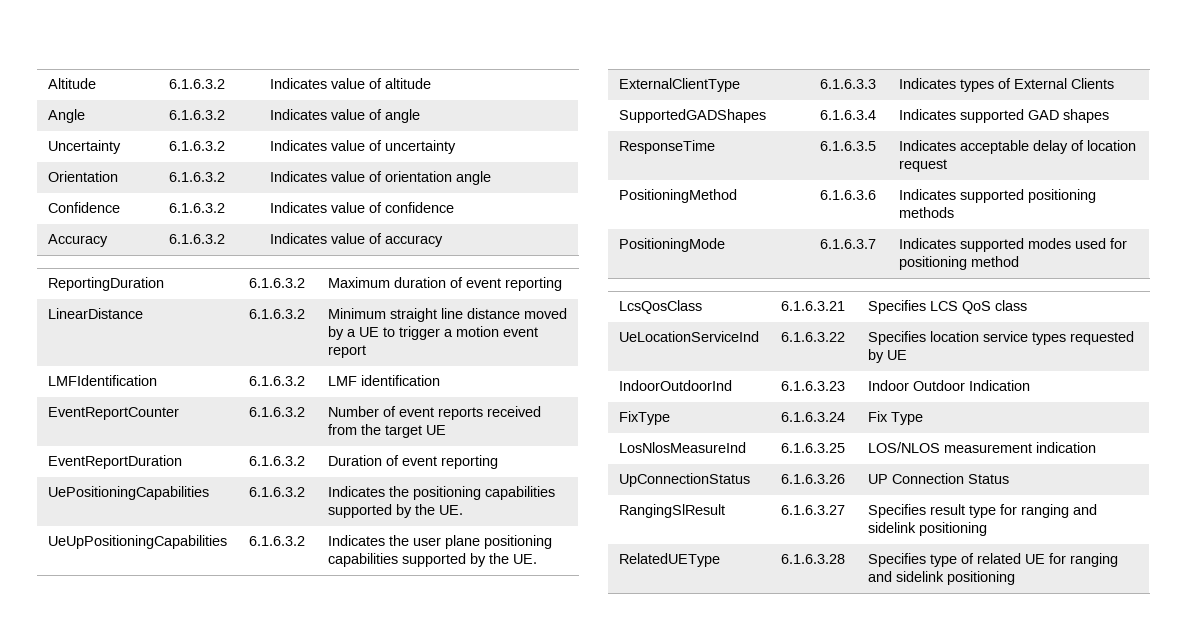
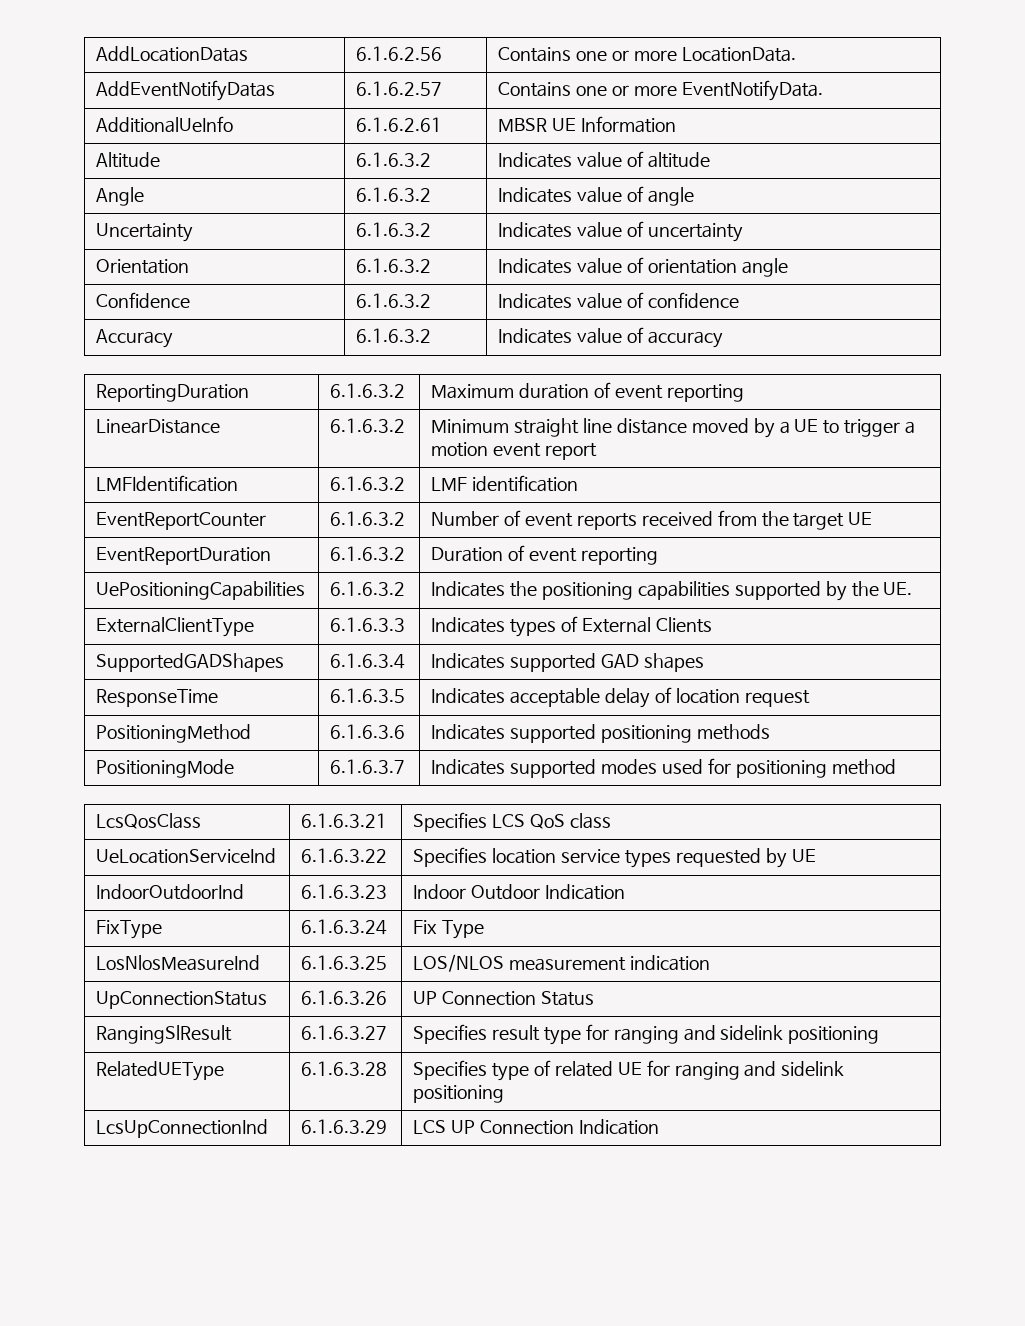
+ AddLocationDatas | 6.1.6.2.56 | Contains one or more LocationData.
+ AddEventNotifyDatas | 6.1.6.2.57 | Contains one or more EventNotifyData.
+ AdditionalUeInfo | 6.1.6.2.61 | MBSR UE Information
- UeUpPositioningCapabilities | 6.1.6.3.2 | Indicates the user plane positioning capabilities supported by the UE.
+ LcsUpConnectionInd | 6.1.6.3.29 | LCS UP Connection Indication

